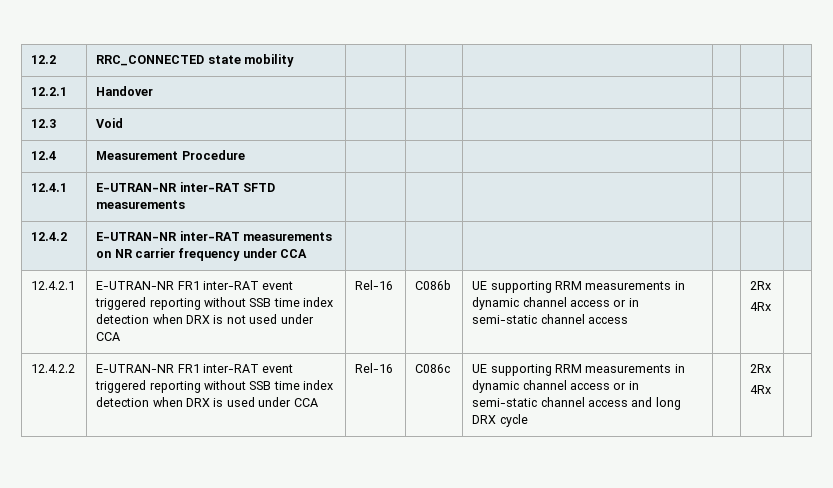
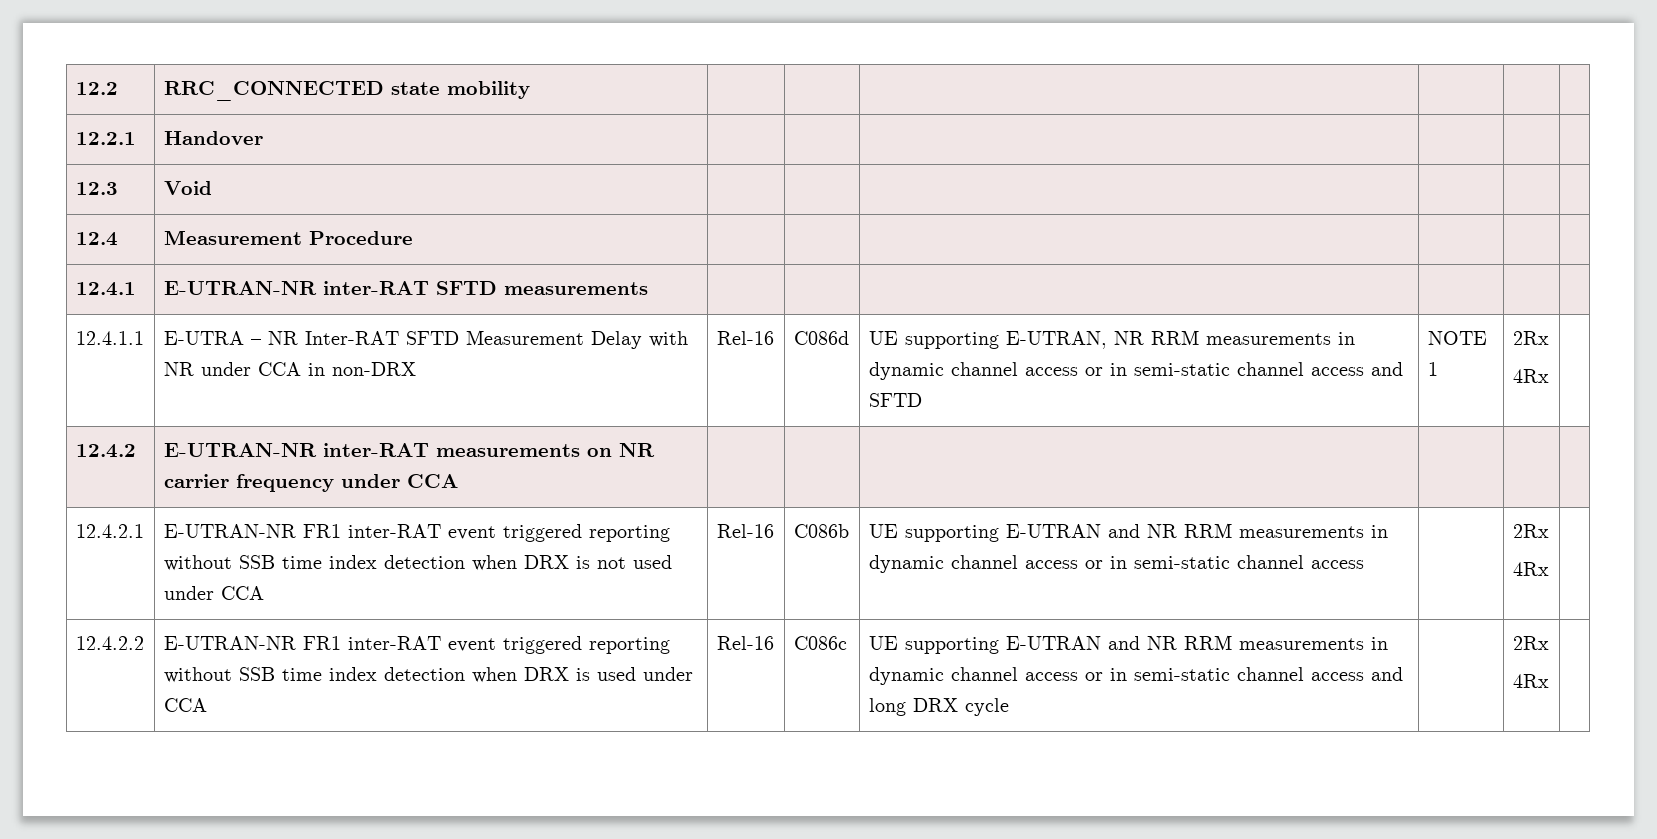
+ 12.4.1.1 | E-UTRA – NR Inter-RAT SFTD Measurement Delay with NR under CCA in non-DRX | Rel-16 | C086d | UE supporting E-UTRAN, NR RRM measurements in dynamic channel access or in semi-static channel access and SFTD | NOTE 1 | 2Rx
+ 4Rx |
- 12.4.2.1 | E-UTRAN-NR FR1 inter-RAT event triggered reporting without SSB time index detection when DRX is not used under CCA | Rel-16 | C086b | UE supporting RRM measurements in dynamic channel access or in semi-static channel access | | 2Rx
+ 12.4.2.1 | E-UTRAN-NR FR1 inter-RAT event triggered reporting without SSB time index detection when DRX is not used under CCA | Rel-16 | C086b | UE supporting E-UTRAN and NR RRM measurements in dynamic channel access or in semi-static channel access | | 2Rx
- UE supporting RRM measurements in dynamic channel access or in semi-static channel access and long DRX cycle
+ UE supporting E-UTRAN and NR RRM measurements in dynamic channel access or in semi-static channel access and long DRX cycle

